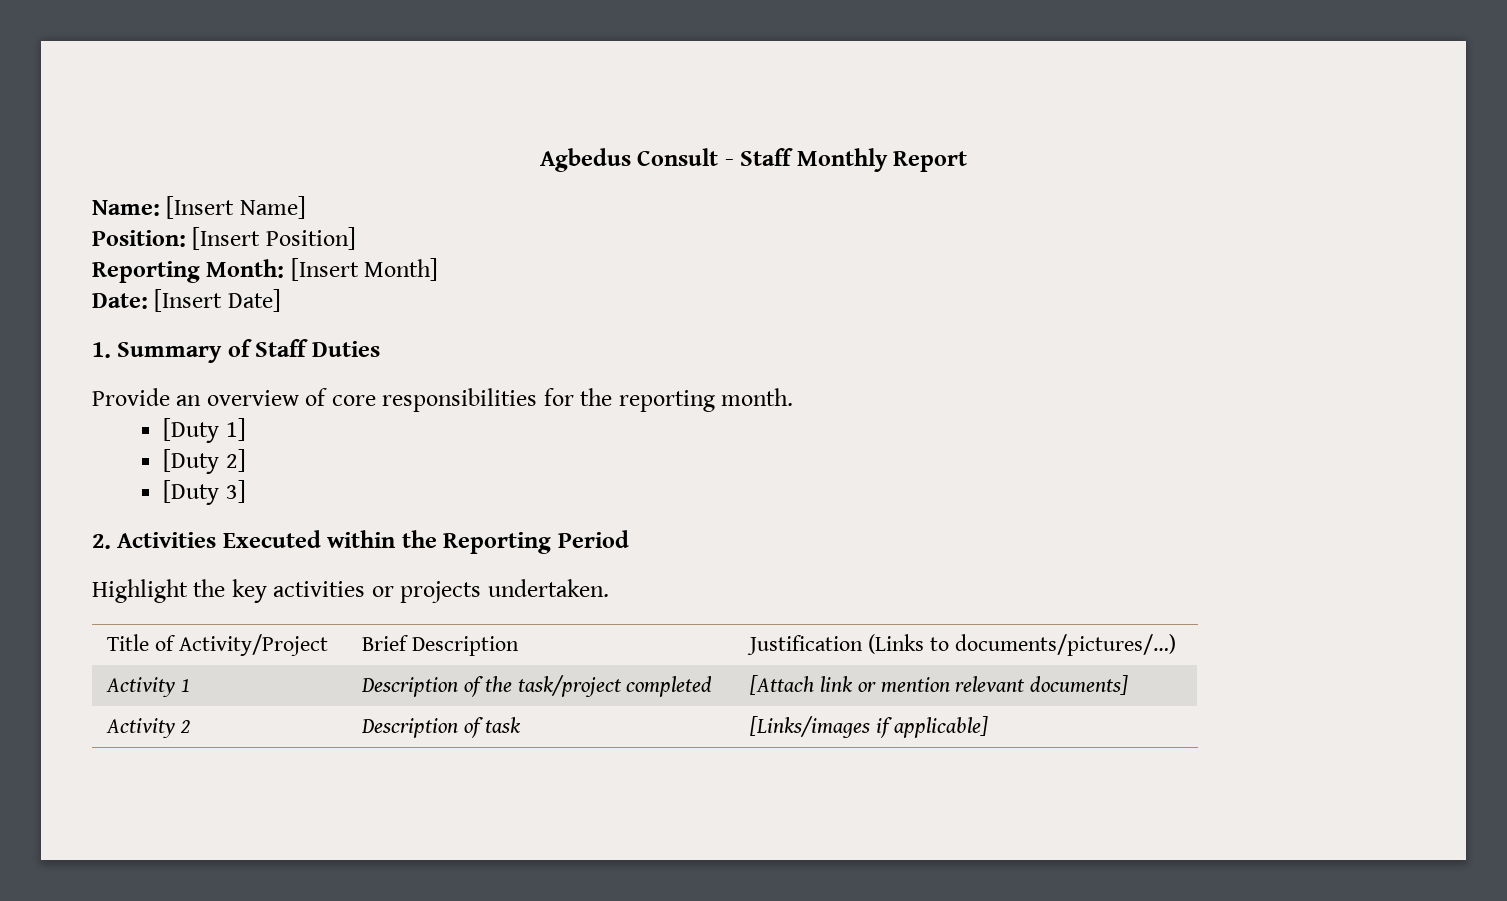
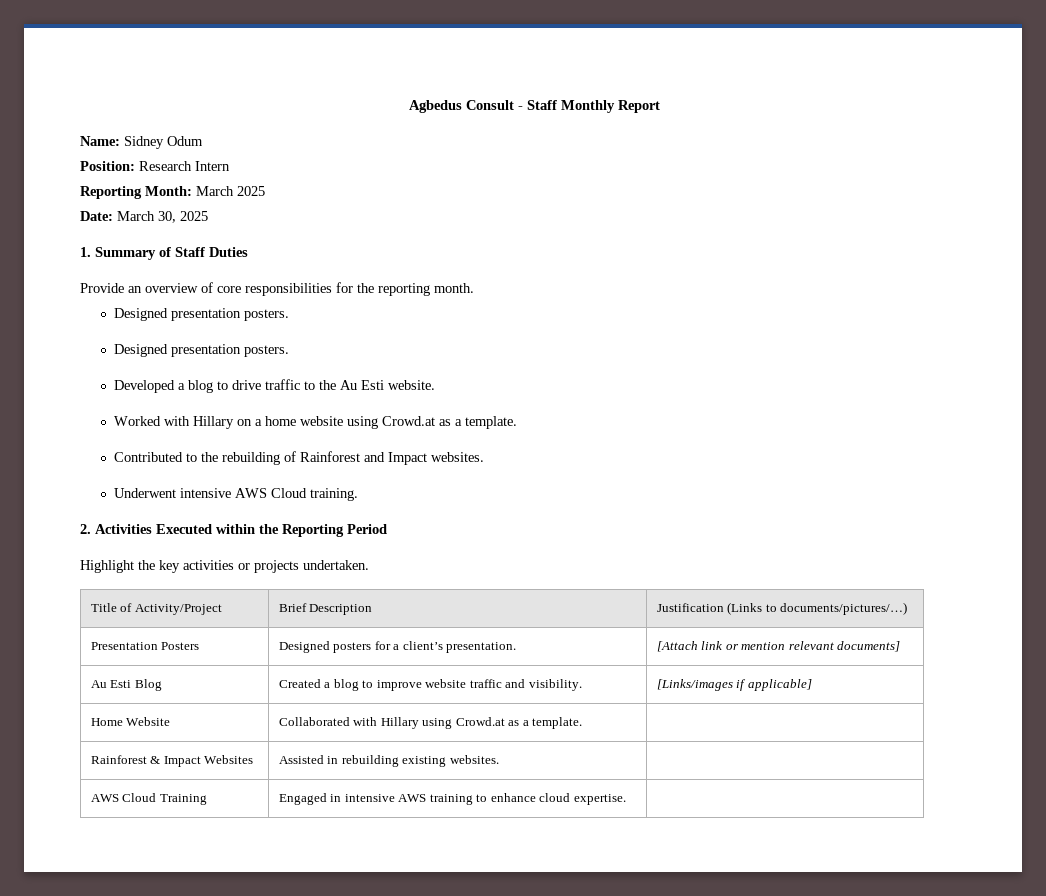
- Name: [Insert Name]
+ Name: Sidney Odum
- Position: [Insert Position]
+ Position: Research Intern
- Reporting Month: [Insert Month]
+ Reporting Month: March 2025
- Date: [Insert Date]
+ Date: March 30, 2025
  Provide an overview of core responsibilities for the reporting month.
- [Duty 1]
- [Duty 2]
- [Duty 3]
+ Designed presentation posters.
+ Designed presentation posters.
+ Developed a blog to drive traffic to the Au Esti website.
+ Worked with Hillary on a home website using Crowd.at as a template.
+ Contributed to the rebuilding of Rainforest and Impact websites.
+ Underwent intensive AWS Cloud training.
- Activity 1 | Description of the task/project completed | [Attach link or mention relevant documents]
+ Presentation Posters | Designed posters for a client’s presentation. | [Attach link or mention relevant documents]
- Activity 2 | Description of task | [Links/images if applicable]
+ Au Esti Blog | Created a blog to improve website traffic and visibility. | [Links/images if applicable]
+ Home Website | Collaborated with Hillary using Crowd.at as a template. |
+ Rainforest & Impact Websites | Assisted in rebuilding existing websites. |
+ AWS Cloud Training | Engaged in intensive AWS training to enhance cloud expertise. |

